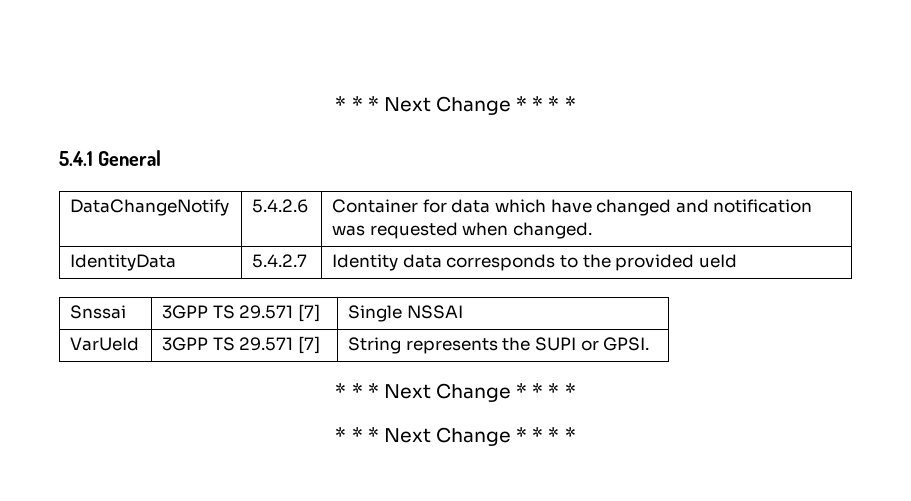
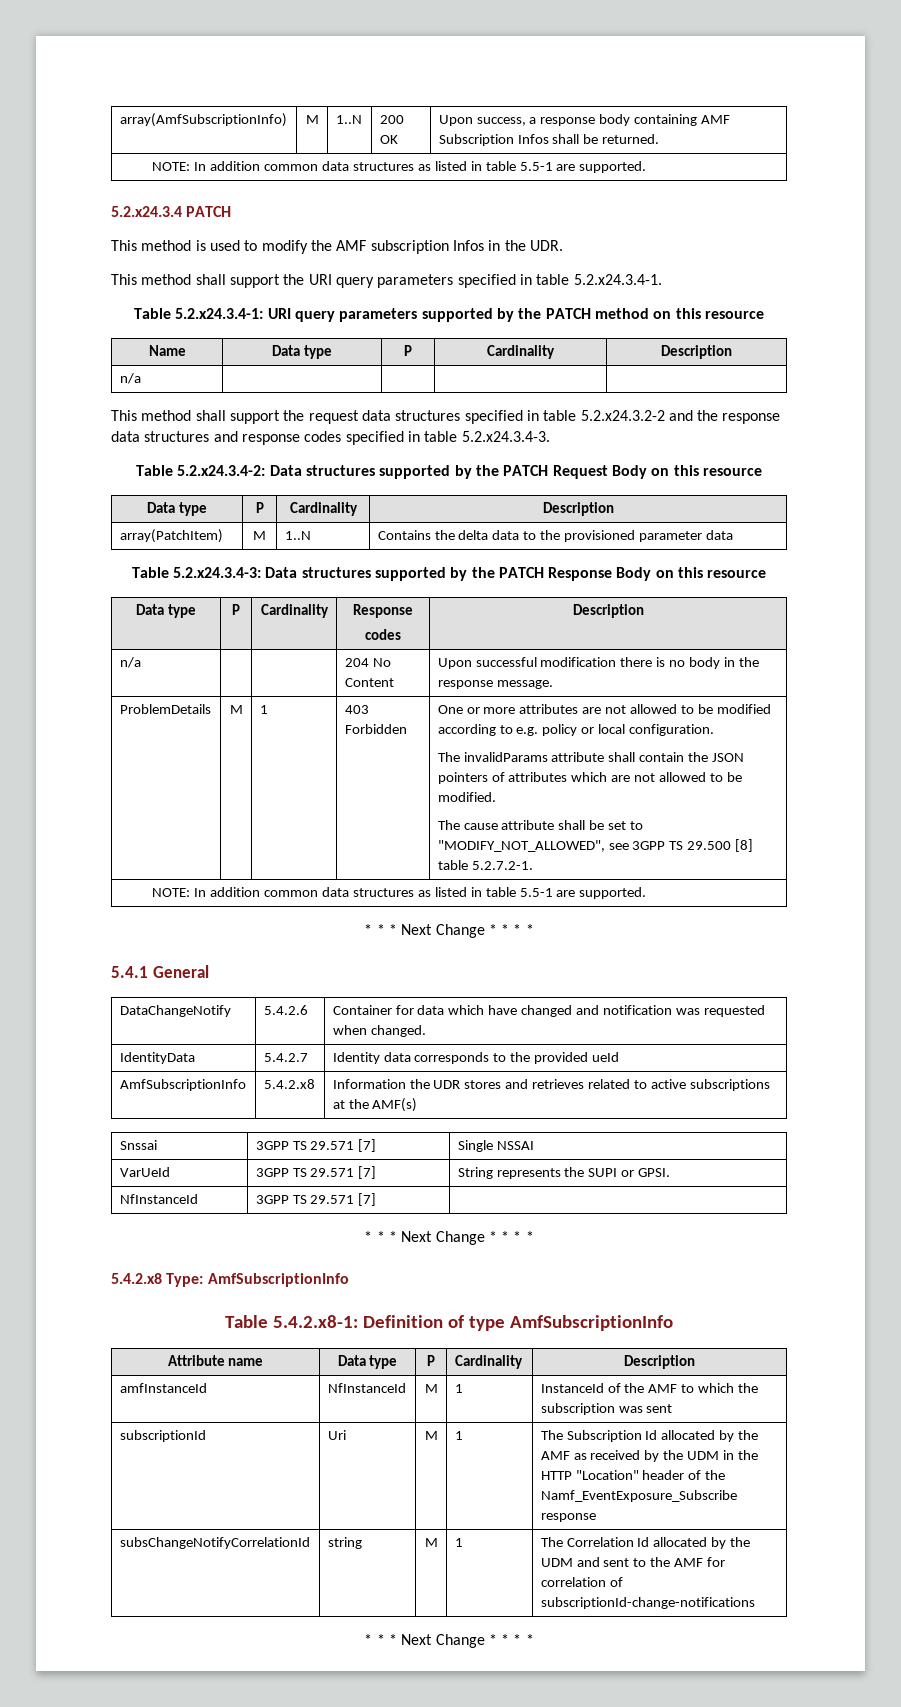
+ array(AmfSubscriptionInfo) | M | 1..N | 200 OK | Upon success, a response body containing AMF Subscription Infos shall be returned.
+ NOTE: In addition common data structures as listed in table 5.5-1 are supported.
+ 5.2.x24.3.4 PATCH
+ This method is used to modify the AMF subscription Infos in the UDR.
+ This method shall support the URI query parameters specified in table 5.2.x24.3.4-1.
+ Table 5.2.x24.3.4-1: URI query parameters supported by the PATCH method on this resource
+ Name | Data type | P | Cardinality | Description
+ n/a | | | |
+ This method shall support the request data structures specified in table 5.2.x24.3.2-2 and the response data structures and response codes specified in table 5.2.x24.3.4-3.
+ Table 5.2.x24.3.4-2: Data structures supported by the PATCH Request Body on this resource
+ Data type | P | Cardinality | Description
+ array(PatchItem) | M | 1..N | Contains the delta data to the provisioned parameter data
+ Table 5.2.x24.3.4-3: Data structures supported by the PATCH Response Body on this resource
+ Data type | P | Cardinality | Response
+ codes | Description
+ n/a | | | 204 No Content | Upon successful modification there is no body in the response message.
+ ProblemDetails | M | 1 | 403 Forbidden | One or more attributes are not allowed to be modified according to e.g. policy or local configuration.
+ The invalidParams attribute shall contain the JSON pointers of attributes which are not allowed to be modified.
+ The cause attribute shall be set to "MODIFY_NOT_ALLOWED", see 3GPP TS 29.500 [8] table 5.2.7.2-1.
+ NOTE: In addition common data structures as listed in table 5.5-1 are supported.
+ AmfSubscriptionInfo | 5.4.2.x8 | Information the UDR stores and retrieves related to active subscriptions at the AMF(s)
  VarUeId | 3GPP TS 29.571 [7] | String represents the SUPI or GPSI.
+ NfInstanceId | 3GPP TS 29.571 [7] |
  * * * Next Change * * * *
+ 5.4.2.x8 Type: AmfSubscriptionInfo
+ Table 5.4.2.x8-1: Definition of type AmfSubscriptionInfo
+ Attribute name | Data type | P | Cardinality | Description
+ amfInstanceId | NfInstanceId | M | 1 | InstanceId of the AMF to which the subscription was sent
+ subscriptionId | Uri | M | 1 | The Subscription Id allocated by the AMF as received by the UDM in the HTTP "Location" header of the Namf_EventExposure_Subscribe response
+ subsChangeNotifyCorrelationId | string | M | 1 | The Correlation Id allocated by the UDM and sent to the AMF for correlation of subscriptionId-change-notifications

